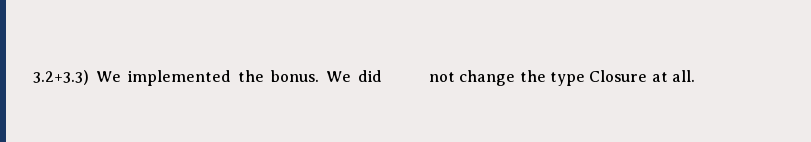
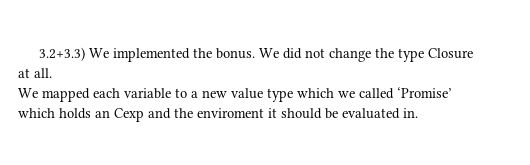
+ We mapped each variable to a new value type which we called ‘Promise’ which holds an Cexp and the enviroment it should be evaluated in.

